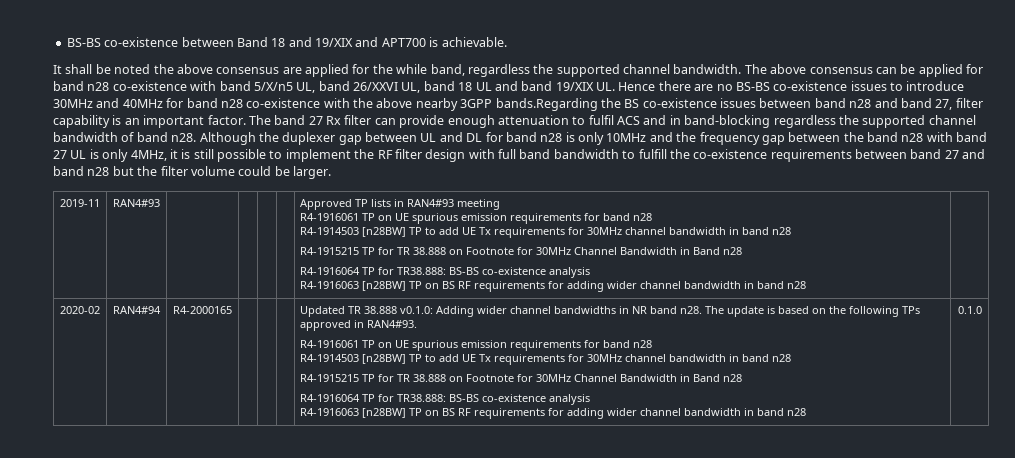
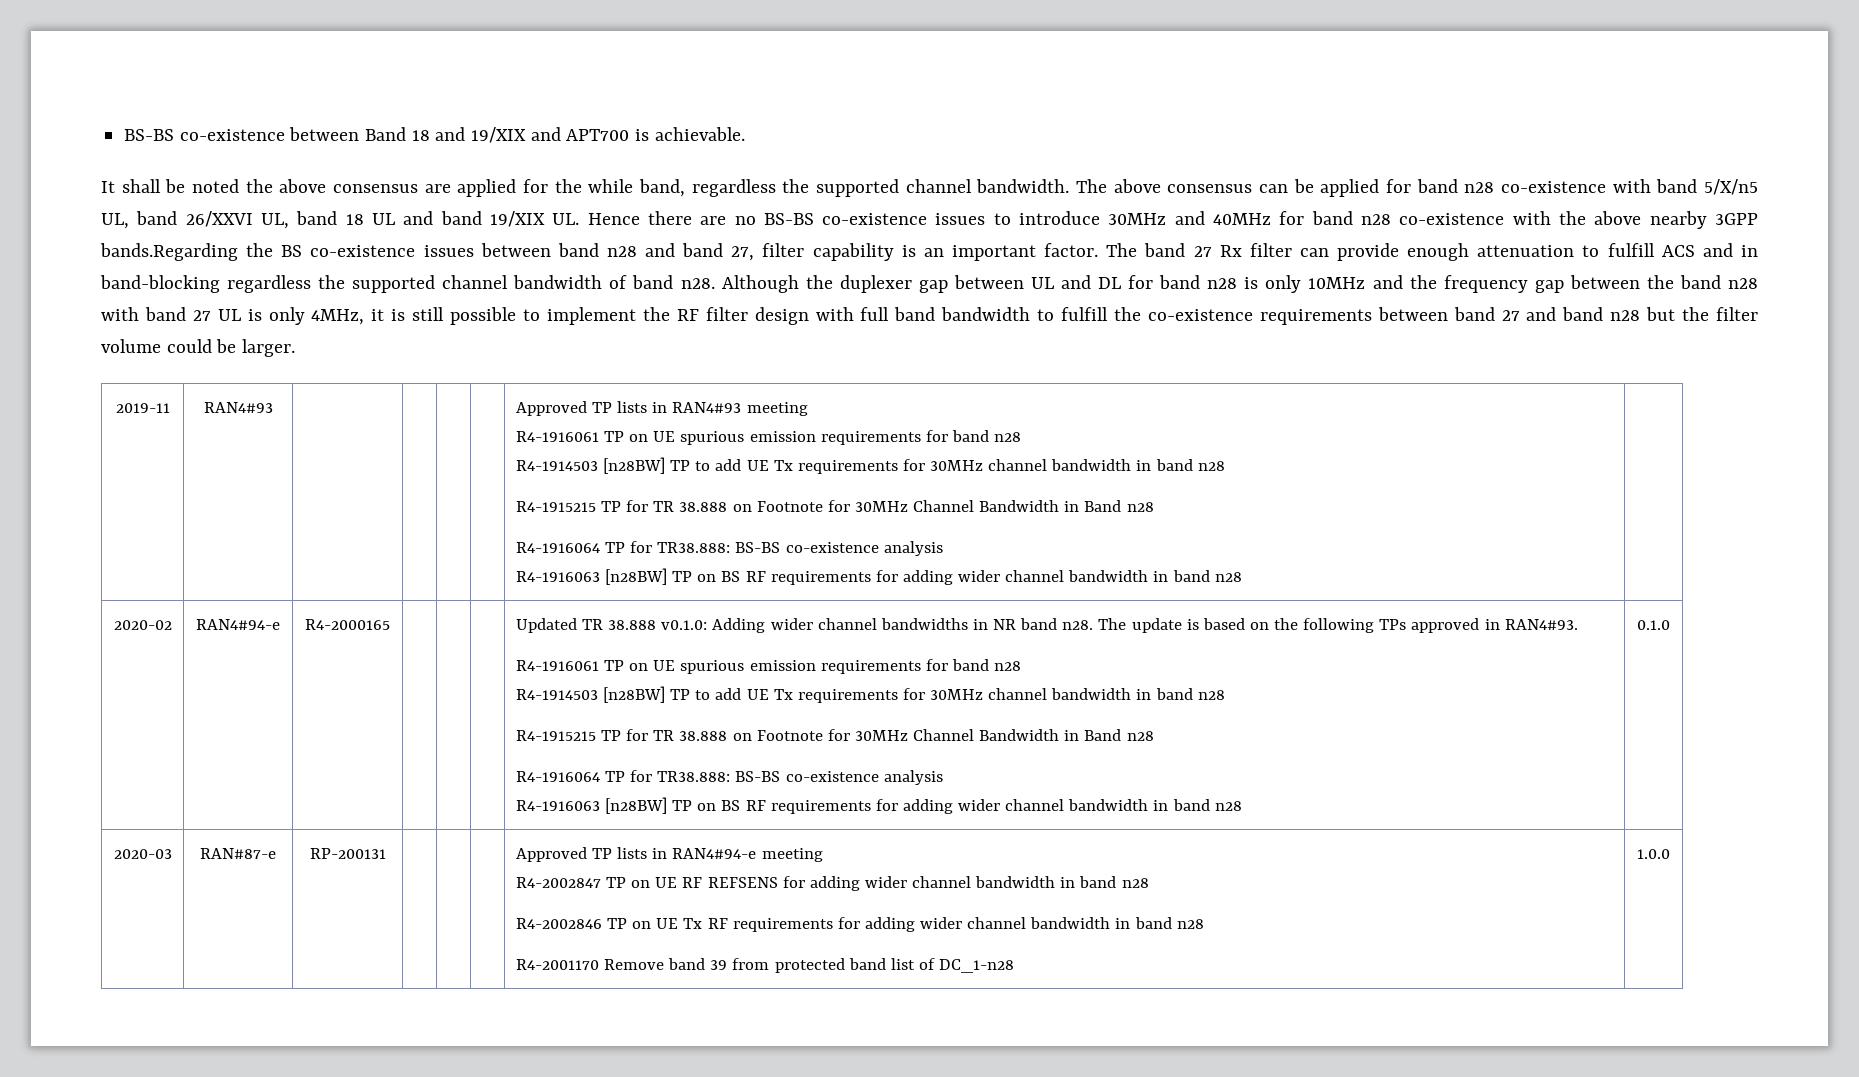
- The band 27 Rx filter can provide enough attenuation to fulfil ACS and in band-blocking regardless the supported channel bandwidth of band n28.
+ The band 27 Rx filter can provide enough attenuation to fulfill ACS and in band-blocking regardless the supported channel bandwidth of band n28.
- 2020-02 | RAN4#94
+ 2020-02 | RAN4#94-e
+ 2020-03 | RAN#87-e | RP-200131 | | | | Approved TP lists in RAN4#94-e meeting
+ R4-2002847 TP on UE RF REFSENS for adding wider channel bandwidth in band n28
+ R4-2002846 TP on UE Tx RF requirements for adding wider channel bandwidth in band n28
+ R4-2001170 Remove band 39 from protected band list of DC_1-n28 | 1.0.0

